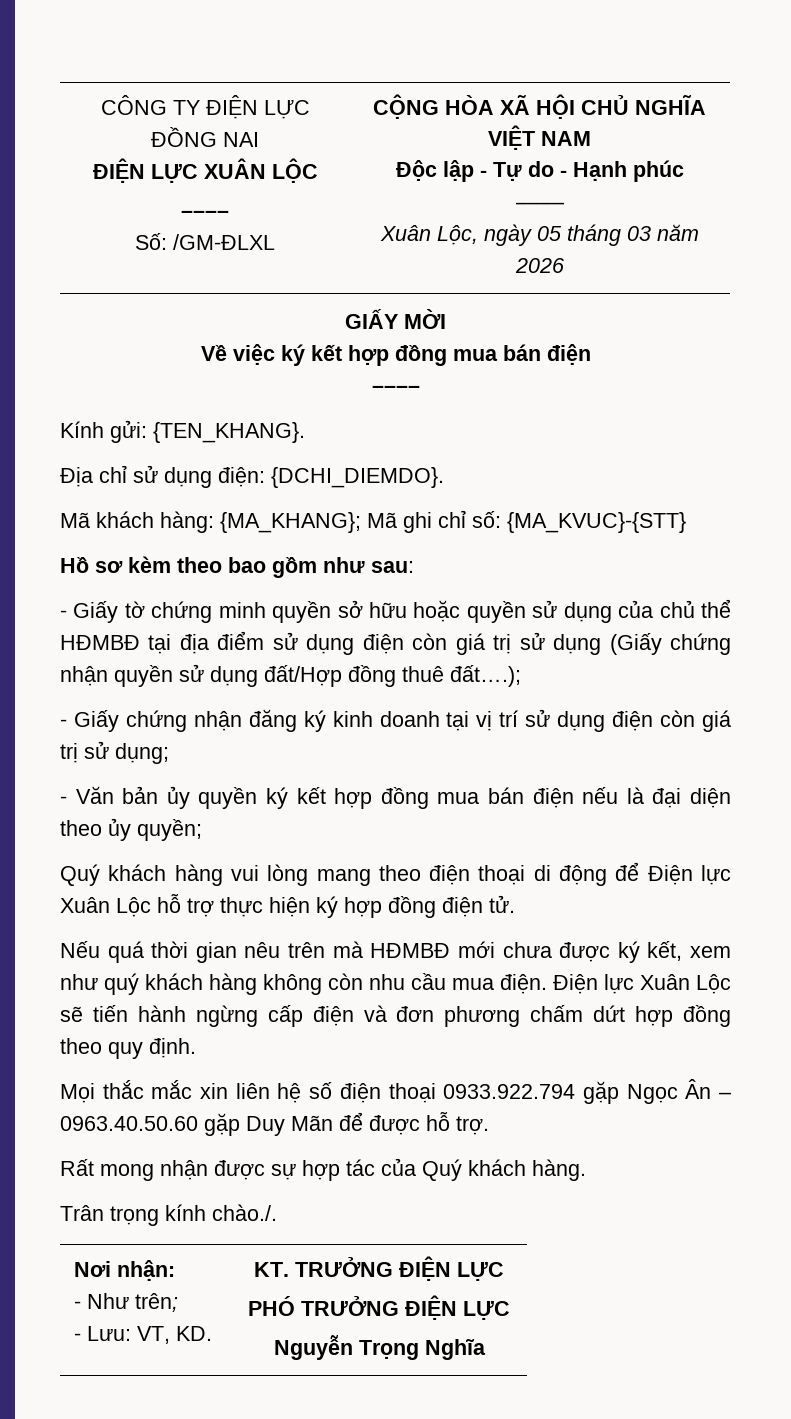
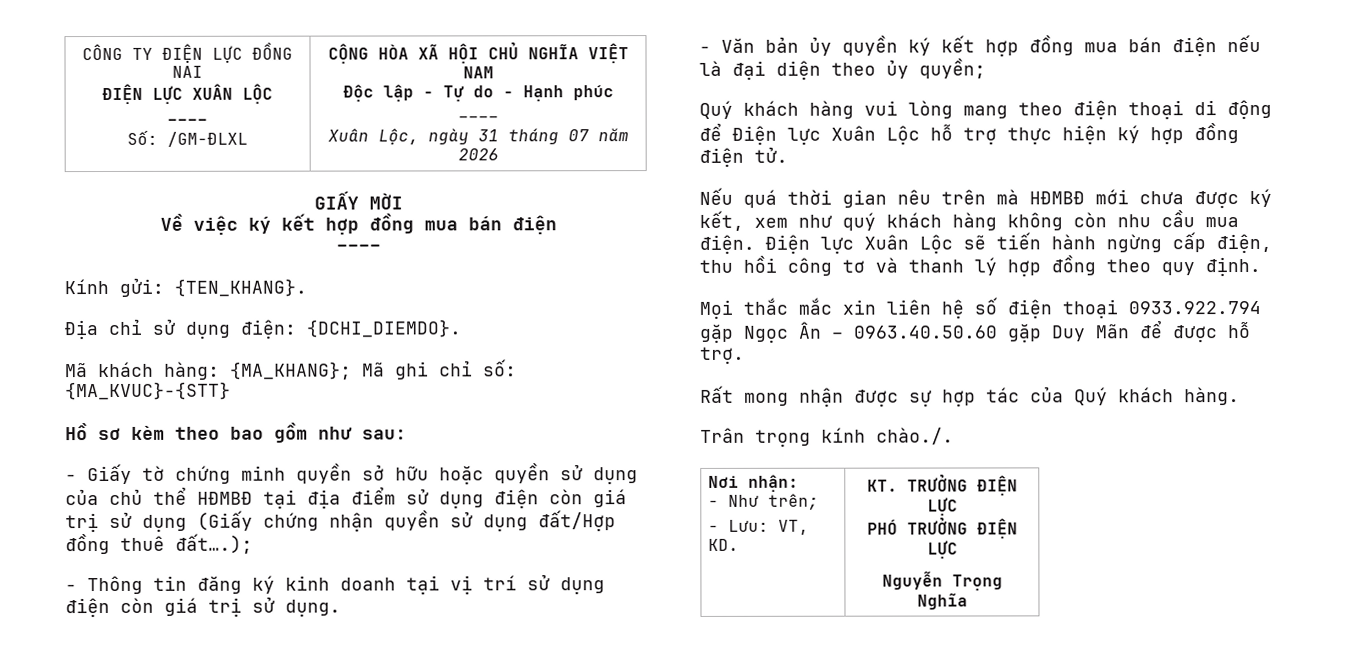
  CÔNG TY ĐIỆN LỰC ĐỒNG NAI
  ĐIỆN LỰC XUÂN LỘC
  ––––
  Số: /GM-ĐLXL | CỘNG HÒA XÃ HỘI CHỦ NGHĨA VIỆT NAM
  Độc lập - Tự do - Hạnh phúc
  ––––
- Xuân Lộc, ngày 05 tháng 03 năm 2026
+ Xuân Lộc, ngày 31 tháng 07 năm 2026
- - Giấy chứng nhận đăng ký kinh doanh tại vị trí sử dụng điện còn giá trị sử dụng;
+ - Thông tin đăng ký kinh doanh tại vị trí sử dụng điện còn giá trị sử dụng.
- Điện lực Xuân Lộc sẽ tiến hành ngừng cấp điện và đơn phương chấm dứt hợp đồng theo quy định.
+ Điện lực Xuân Lộc sẽ tiến hành ngừng cấp điện, thu hồi công tơ và thanh lý hợp đồng theo quy định.

